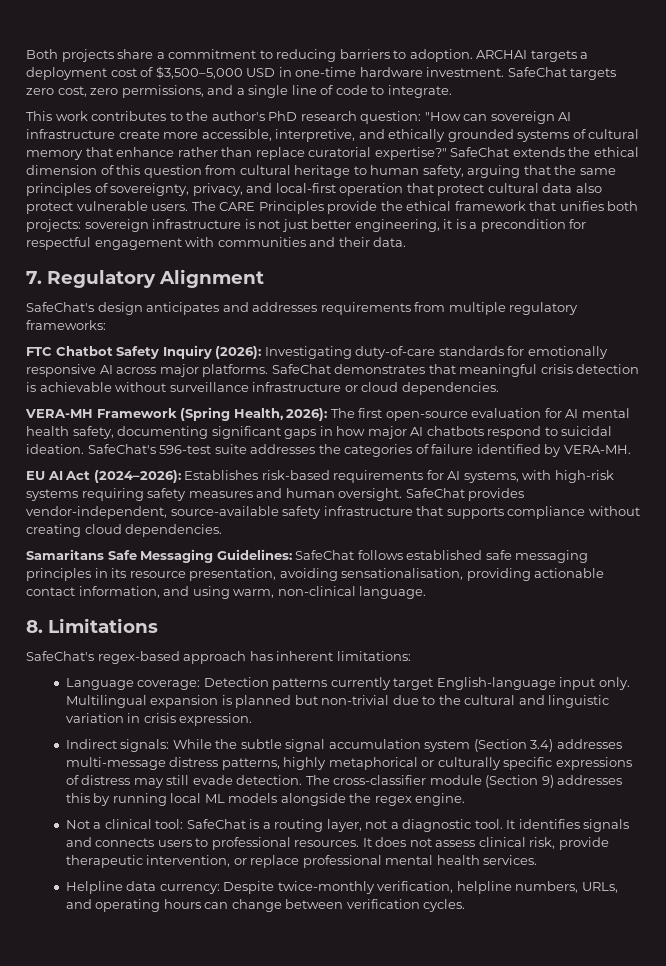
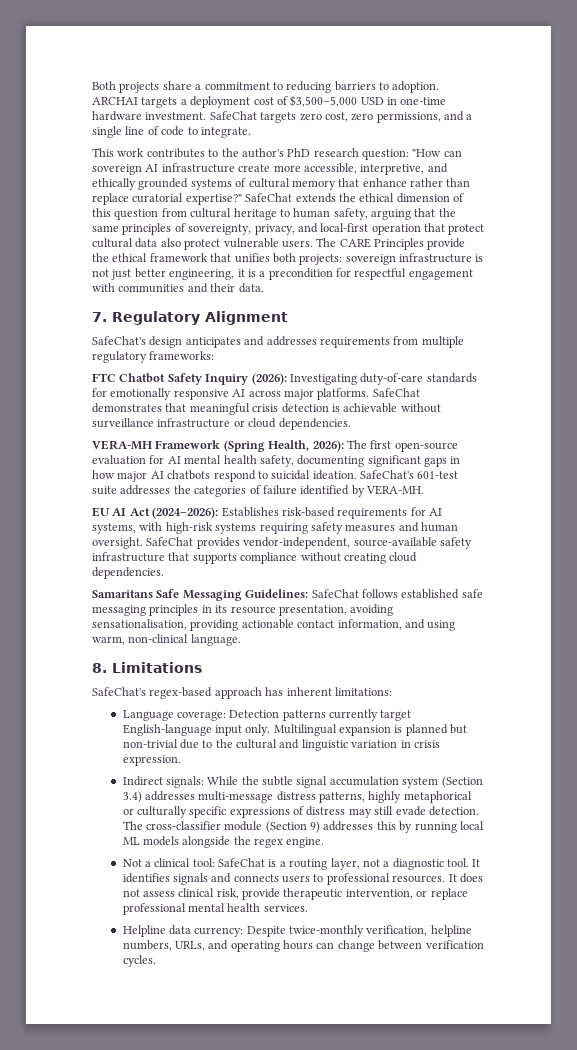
- SafeChat's 596-test suite addresses the categories of failure identified by VERA-MH.
+ SafeChat's 601-test suite addresses the categories of failure identified by VERA-MH.

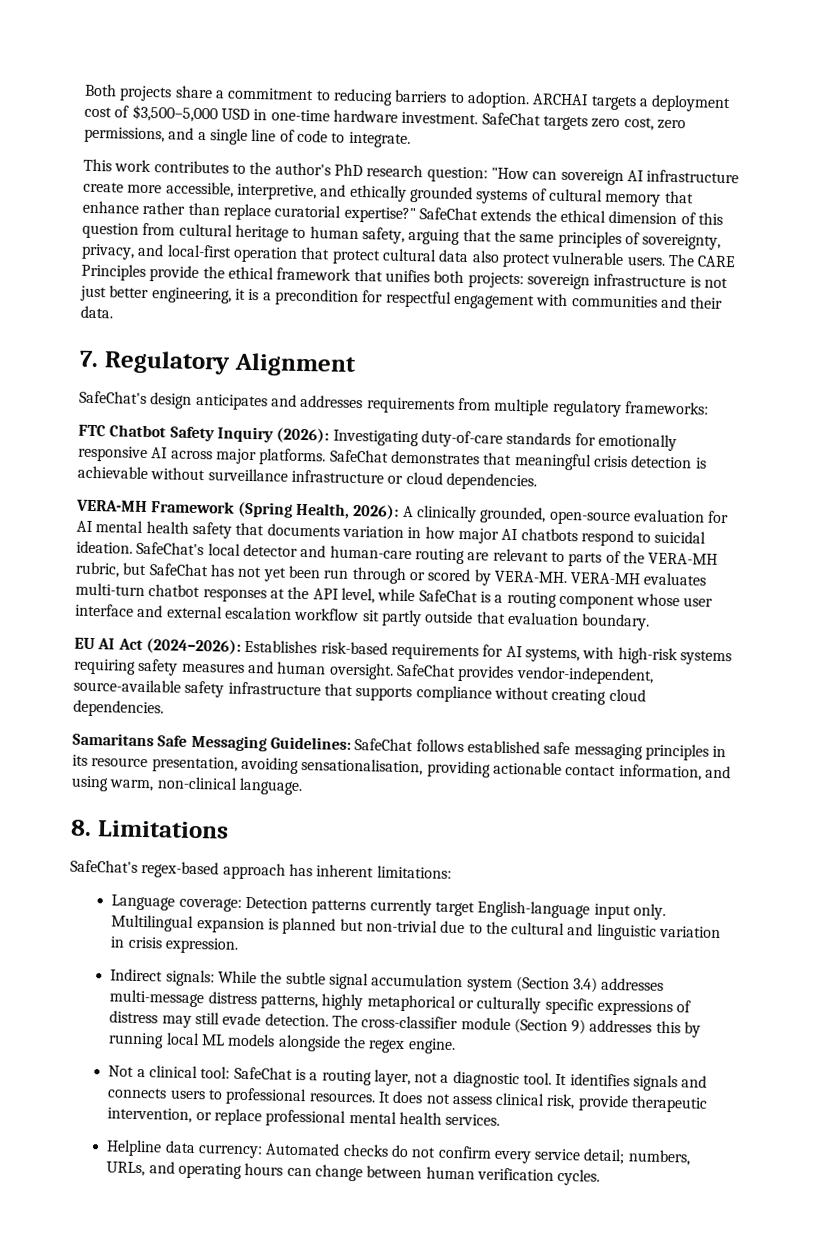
- VERA-MH Framework (Spring Health, 2026): The first open-source evaluation for AI mental health safety, documenting significant gaps in how major AI chatbots respond to suicidal ideation.
+ VERA-MH Framework (Spring Health, 2026): A clinically grounded, open-source evaluation for AI mental health safety that documents variation in how major AI chatbots respond to suicidal ideation.
- SafeChat's 601-test suite addresses the categories of failure identified by VERA-MH.
+ SafeChat's local detector and human-care routing are relevant to parts of the VERA-MH rubric, but SafeChat has not yet been run through or scored by VERA-MH. VERA-MH evaluates multi-turn chatbot responses at the API level, while SafeChat is a routing component whose user interface and external escalation workflow sit partly outside that evaluation boundary.
- Helpline data currency: Despite twice-monthly verification, helpline numbers, URLs, and operating hours can change between verification cycles.
+ Helpline data currency: Automated checks do not confirm every service detail; numbers, URLs, and operating hours can change between human verification cycles.

